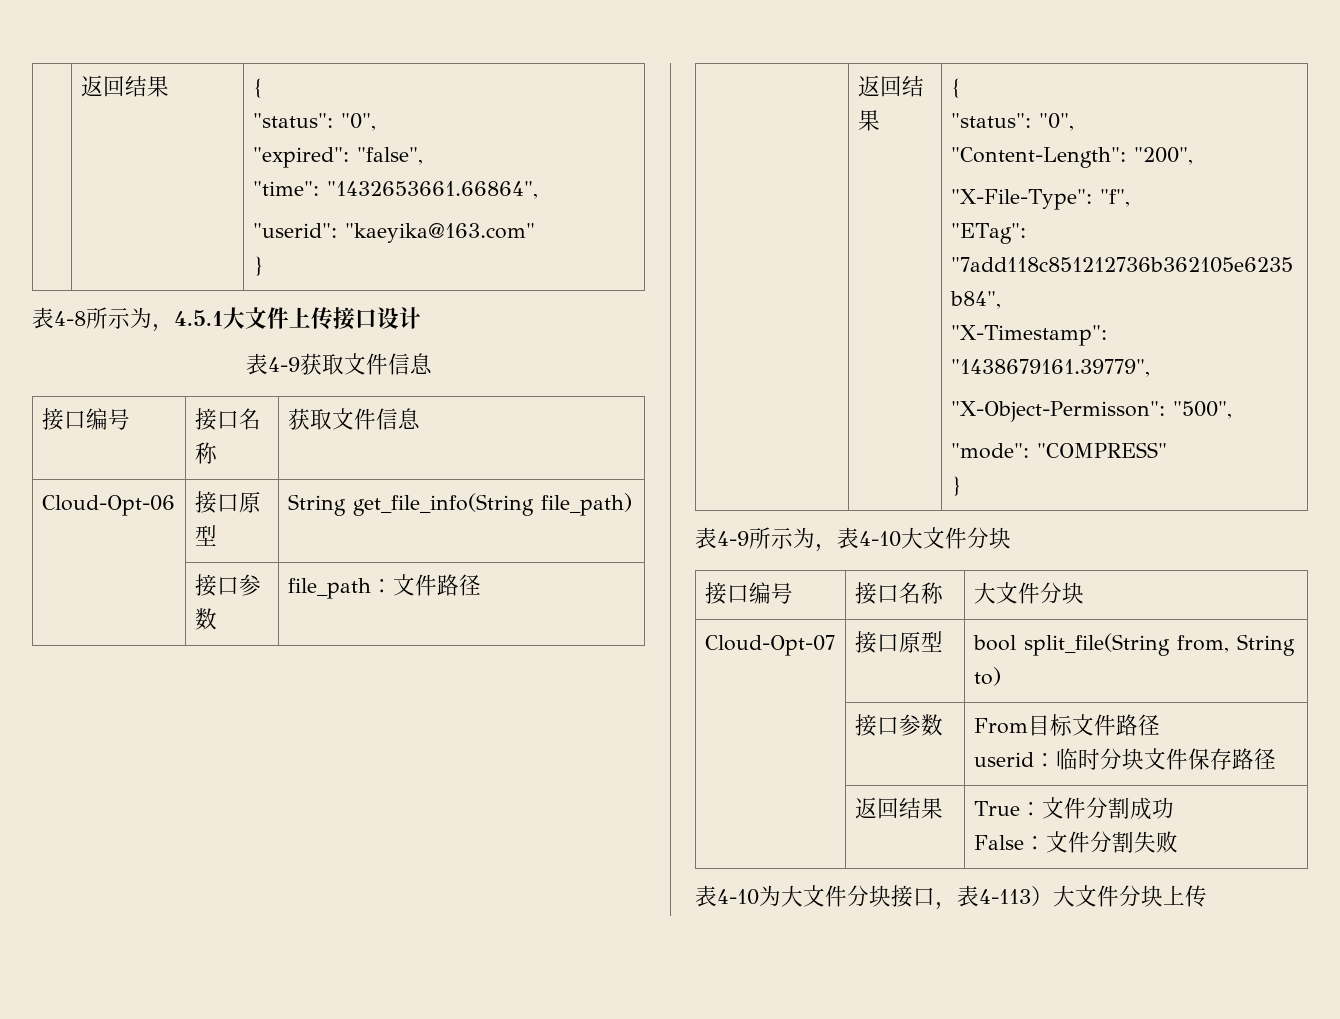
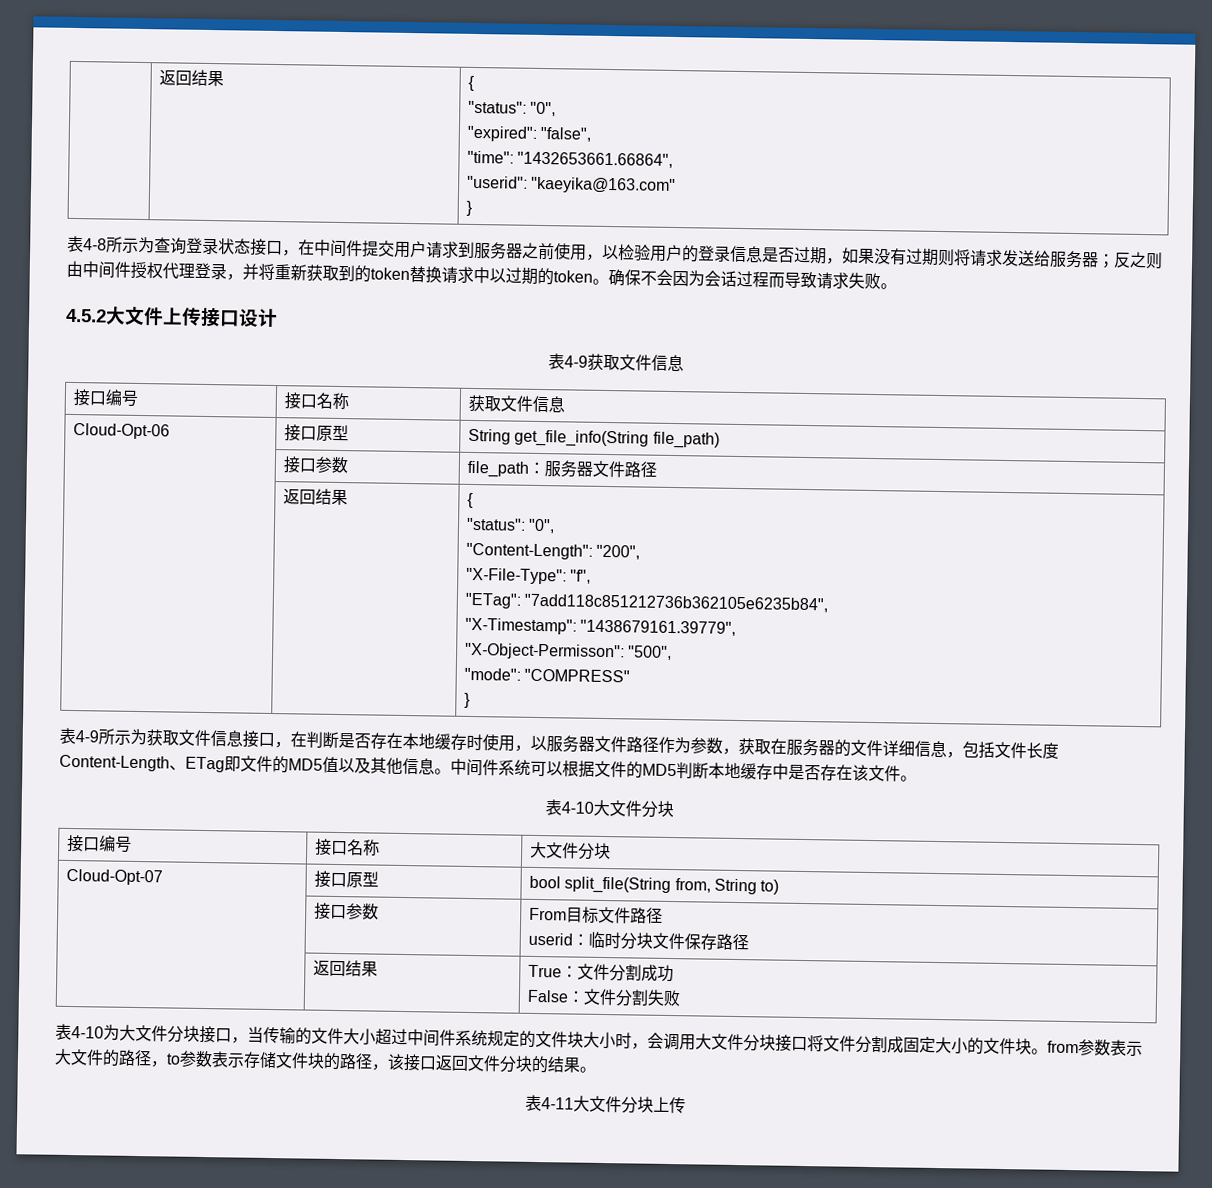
- 表4-8所示为，4.5.1大文件上传接口设计
+ 表4-8所示为查询登录状态接口，在中间件提交用户请求到服务器之前使用，以检验用户的登录信息是否过期，如果没有过期则将请求发送给服务器；反之则由中间件授权代理登录，并将重新获取到的token替换请求中以过期的token。确保不会因为会话过程而导致请求失败。
+ 4.5.2大文件上传接口设计
- | 接口参数 | file_path：文件路径
+ | 接口参数 | file_path：服务器文件路径
- 表4-9所示为，表4-10大文件分块
+ 表4-9所示为获取文件信息接口，在判断是否存在本地缓存时使用，以服务器文件路径作为参数，获取在服务器的文件详细信息，包括文件长度Content-Length、ETag即文件的MD5值以及其他信息。中间件系统可以根据文件的MD5判断本地缓存中是否存在该文件。
+ 表4-10大文件分块
- 表4-10为大文件分块接口，表4-113）大文件分块上传
+ 表4-10为大文件分块接口，当传输的文件大小超过中间件系统规定的文件块大小时，会调用大文件分块接口将文件分割成固定大小的文件块。from参数表示大文件的路径，to参数表示存储文件块的路径，该接口返回文件分块的结果。
+ 表4-11大文件分块上传

